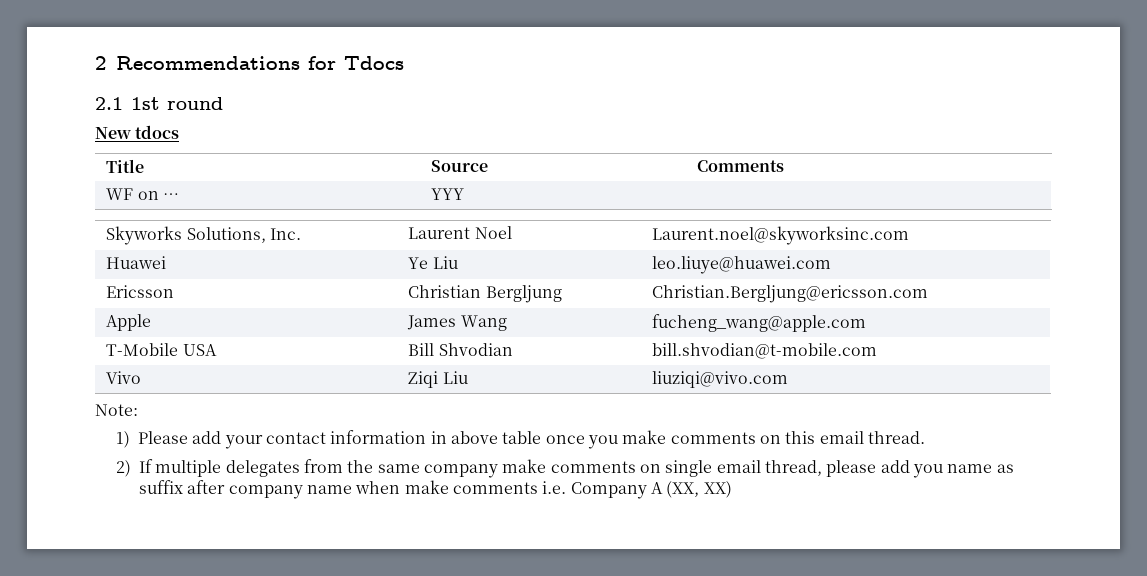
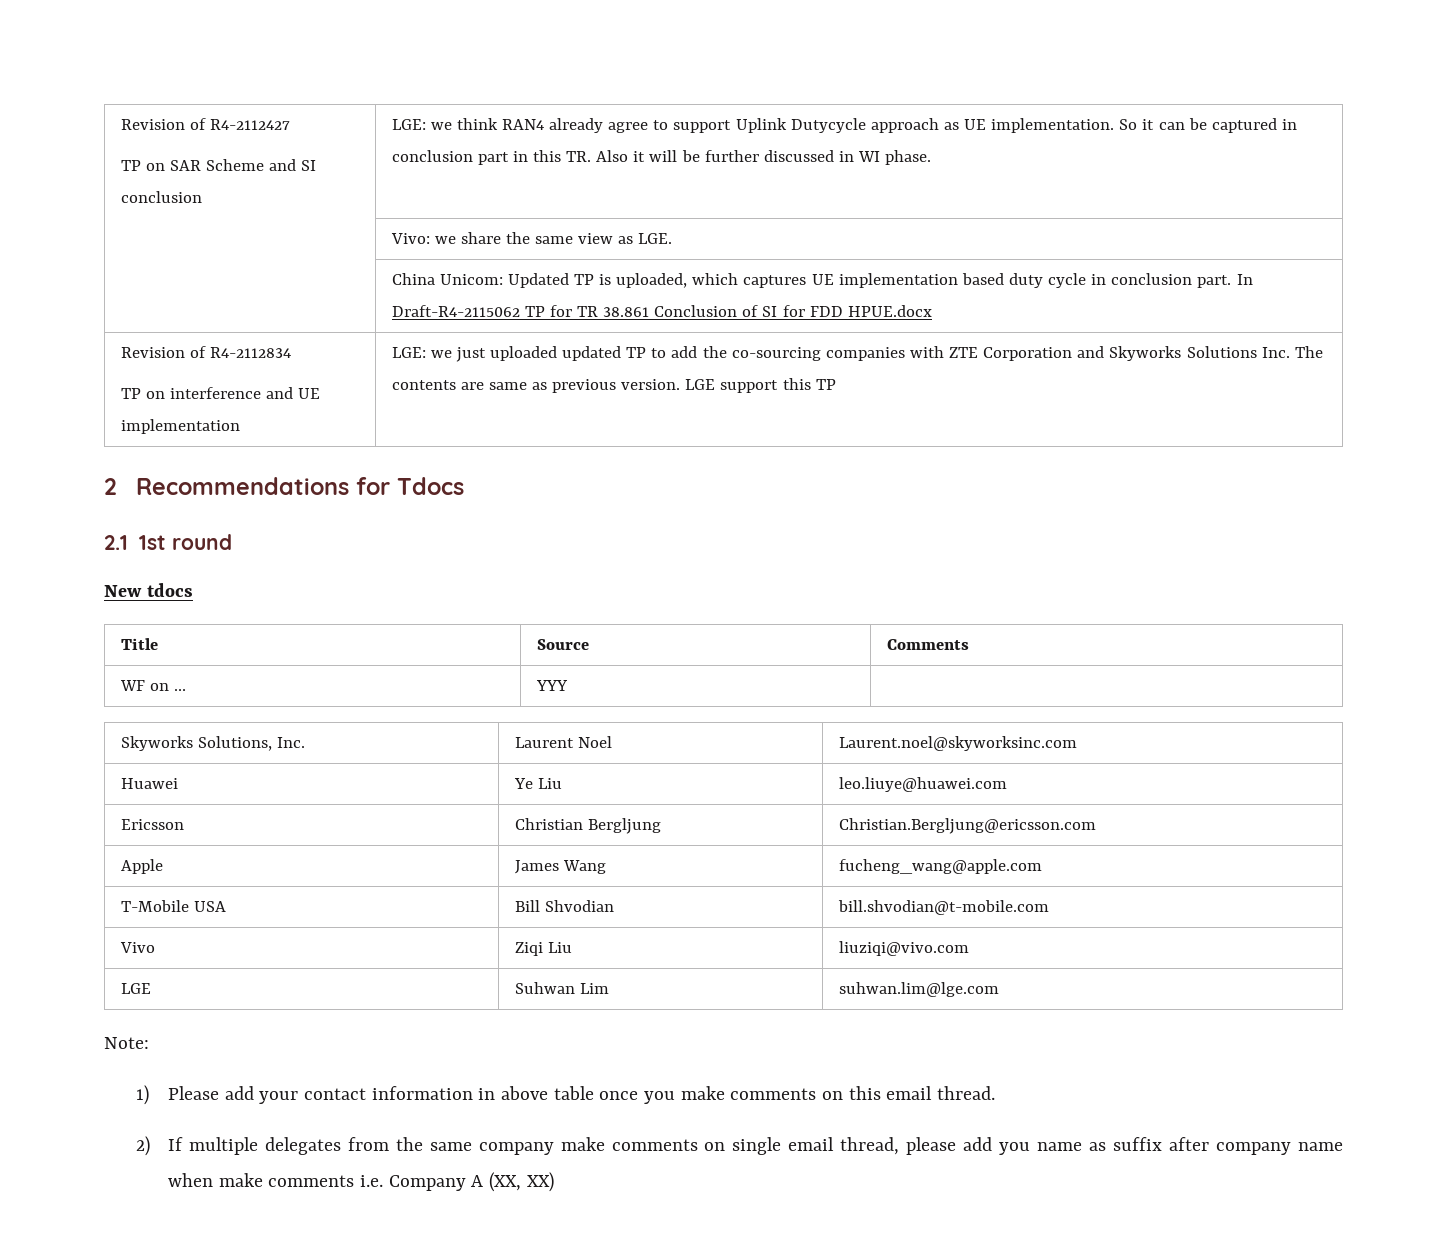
+ Revision of R4-2112427
+ TP on SAR Scheme and SI conclusion | LGE: we think RAN4 already agree to support Uplink Dutycycle approach as UE implementation. So it can be captured in conclusion part in this TR. Also it will be further discussed in WI phase.
+ | Vivo: we share the same view as LGE.
+ | China Unicom: Updated TP is uploaded, which captures UE implementation based duty cycle in conclusion part. In Draft-R4-2115062 TP for TR 38.861 Conclusion of SI for FDD HPUE.docx
+ Revision of R4-2112834
+ TP on interference and UE implementation | LGE: we just uploaded updated TP to add the co-sourcing companies with ZTE Corporation and Skyworks Solutions Inc. The contents are same as previous version. LGE support this TP
+ LGE | Suhwan Lim | suhwan.lim@lge.com

